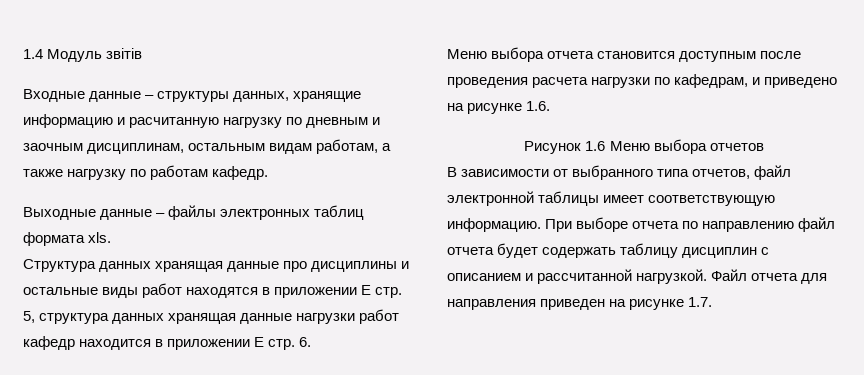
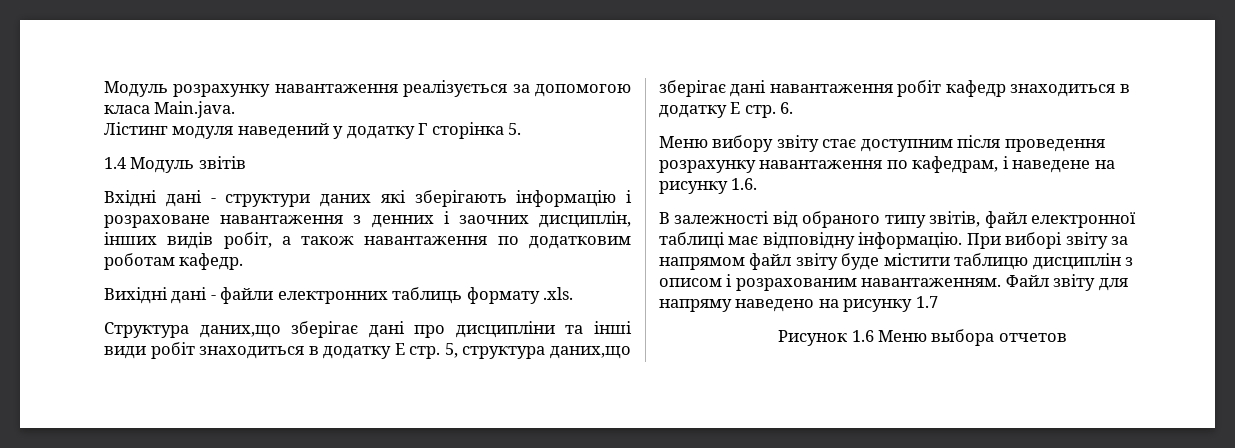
+ Модуль розрахунку навантаження реалізується за допомогою класа Main.java.
+ Лістинг модуля наведений у додатку Г сторінка 5.
  1.4 Модуль звітів
- Входные данные – структуры данных, хранящие информацию и расчитанную нагрузку по дневным и заочным дисциплинам, остальным видам работам, а также нагрузку по работам кафедр.
- Выходные данные – файлы электронных таблиц формата xls.
- Структура данных хранящая данные про дисциплины и остальные виды работ находятся в приложении Е стр. 5, структура данных хранящая данные нагрузки работ кафедр находится в приложении Е стр. 6.
- Меню выбора отчета становится доступным после проведения расчета нагрузки по кафедрам, и приведено на рисунке 1.6.
+ Вхідні дані - структури даних які зберігають інформацію і розраховане навантаження з денних і заочних дисциплін, інших видів робіт, а також навантаження по додатковим роботам кафедр.
+ Вихідні дані - файли електронних таблиць формату .xls.
+ Структура даних,що зберігає дані про дисципліни та інші види робіт знаходиться в додатку Е стр. 5, структура даних,що зберігає дані навантаження робіт кафедр знаходиться в додатку Е стр. 6.
+ Меню вибору звіту стає доступним після проведення розрахунку навантаження по кафедрам, і наведене на рисунку 1.6.
+ В залежності від обраного типу звітів, файл електронної таблиці має відповідну інформацію. При виборі звіту за напрямом файл звіту буде містити таблицю дисциплін з описом і розрахованим навантаженням. Файл звіту для напряму наведено на рисунку 1.7
- В зависимости от выбранного типа отчетов, файл электронной таблицы имеет соответствующую информацию. При выборе отчета по направлению файл отчета будет содержать таблицу дисциплин с описанием и рассчитанной нагрузкой. Файл отчета для направления приведен на рисунке 1.7.

